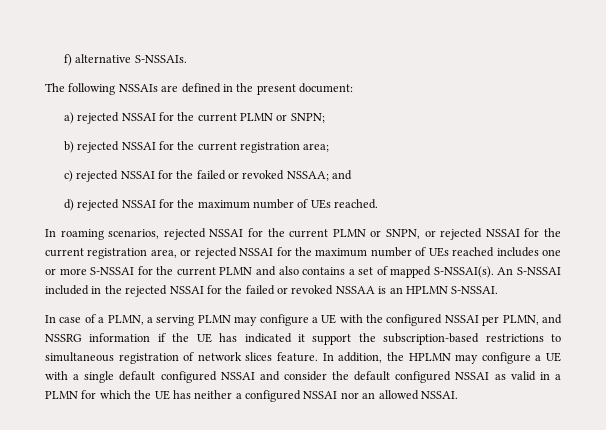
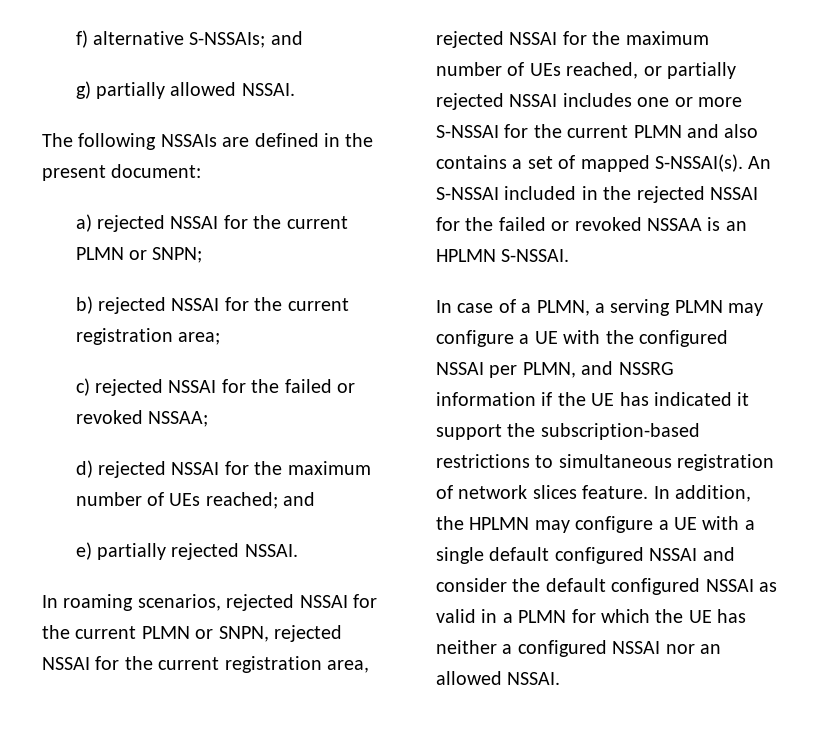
- f) alternative S-NSSAIs.
+ f) alternative S-NSSAIs; and
+ g) partially allowed NSSAI.
- c) rejected NSSAI for the failed or revoked NSSAA; and
+ c) rejected NSSAI for the failed or revoked NSSAA;
- d) rejected NSSAI for the maximum number of UEs reached.
+ d) rejected NSSAI for the maximum number of UEs reached; and
+ e) partially rejected NSSAI.
- In roaming scenarios, rejected NSSAI for the current PLMN or SNPN, or rejected NSSAI for the current registration area, or rejected NSSAI for the maximum number of UEs reached includes one or more S-NSSAI for the current PLMN and also contains a set of mapped S-NSSAI(s).
+ In roaming scenarios, rejected NSSAI for the current PLMN or SNPN, rejected NSSAI for the current registration area, rejected NSSAI for the maximum number of UEs reached, or partially rejected NSSAI includes one or more S-NSSAI for the current PLMN and also contains a set of mapped S-NSSAI(s).

